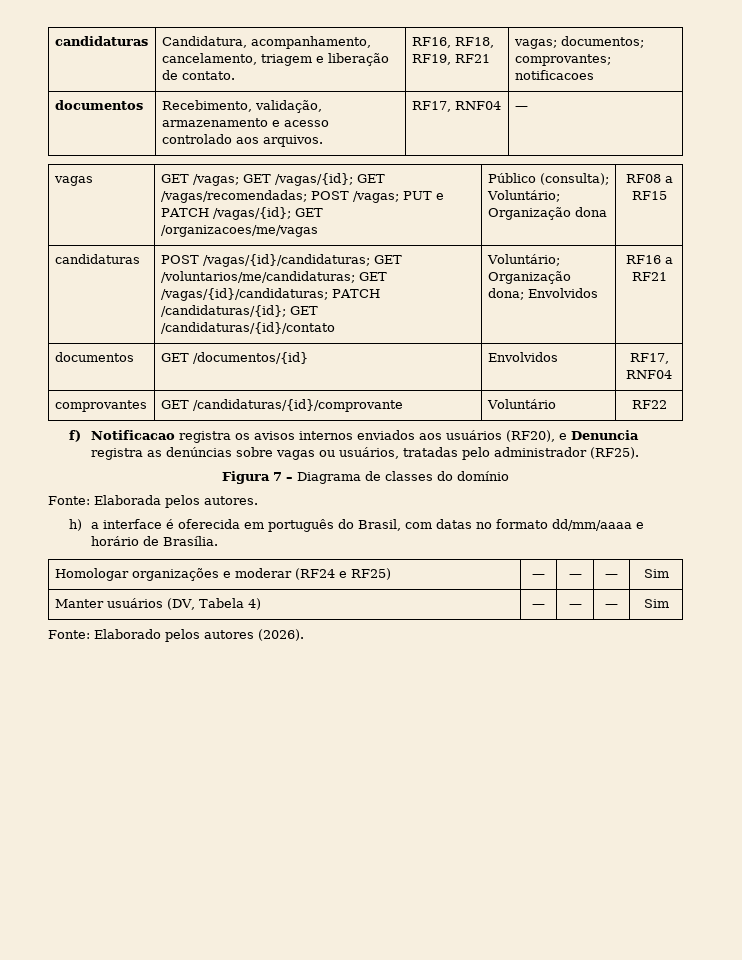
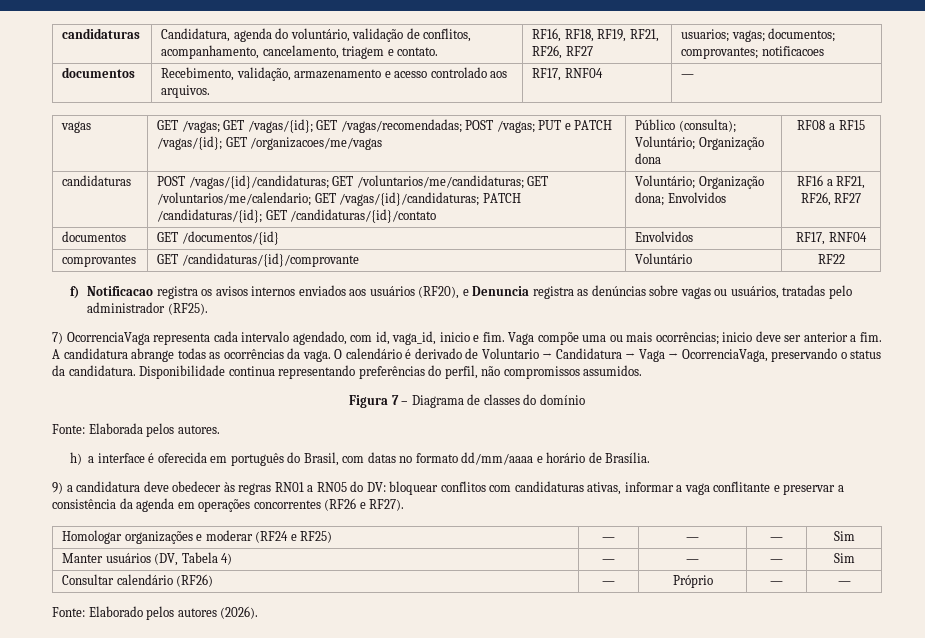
- candidaturas | Candidatura, acompanhamento, cancelamento, triagem e liberação de contato. | RF16, RF18, RF19, RF21 | vagas; documentos; comprovantes; notificacoes
+ candidaturas | Candidatura, agenda do voluntário, validação de conflitos, acompanhamento, cancelamento, triagem e contato. | RF16, RF18, RF19, RF21, RF26, RF27 | usuarios; vagas; documentos; comprovantes; notificacoes
- candidaturas | POST /vagas/{id}/candidaturas; GET /voluntarios/me/candidaturas; GET /vagas/{id}/candidaturas; PATCH /candidaturas/{id}; GET /candidaturas/{id}/contato | Voluntário; Organização dona; Envolvidos | RF16 a RF21
+ candidaturas | POST /vagas/{id}/candidaturas; GET /voluntarios/me/candidaturas; GET /voluntarios/me/calendario; GET /vagas/{id}/candidaturas; PATCH /candidaturas/{id}; GET /candidaturas/{id}/contato | Voluntário; Organização dona; Envolvidos | RF16 a RF21, RF26, RF27
+ 7) OcorrenciaVaga representa cada intervalo agendado, com id, vaga_id, inicio e fim. Vaga compõe uma ou mais ocorrências; inicio deve ser anterior a fim. A candidatura abrange todas as ocorrências da vaga. O calendário é derivado de Voluntario → Candidatura → Vaga → OcorrenciaVaga, preservando o status da candidatura. Disponibilidade continua representando preferências do perfil, não compromissos assumidos.
+ 9) a candidatura deve obedecer às regras RN01 a RN05 do DV: bloquear conflitos com candidaturas ativas, informar a vaga conflitante e preservar a consistência da agenda em operações concorrentes (RF26 e RF27).
+ Consultar calendário (RF26) | — | Próprio | — | —

